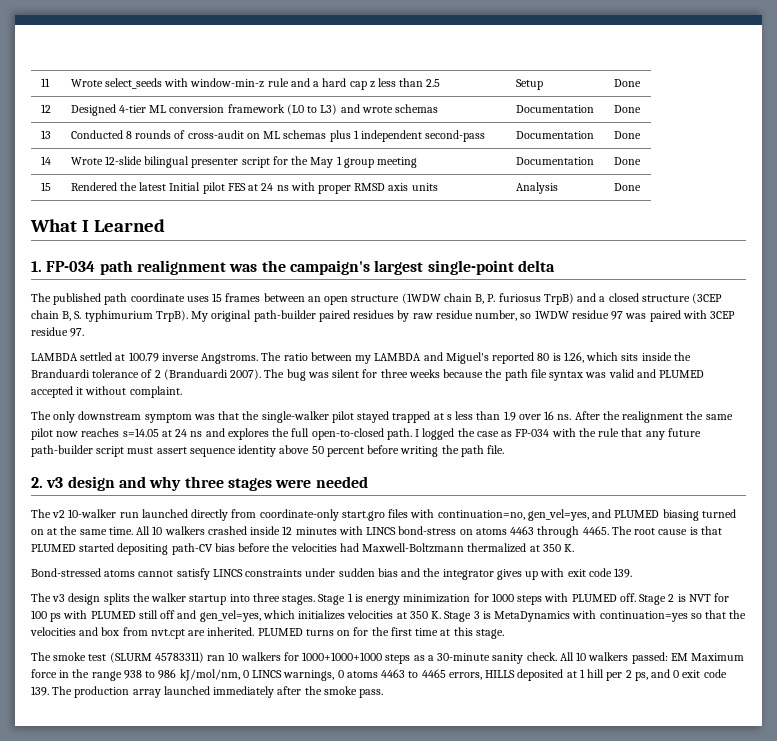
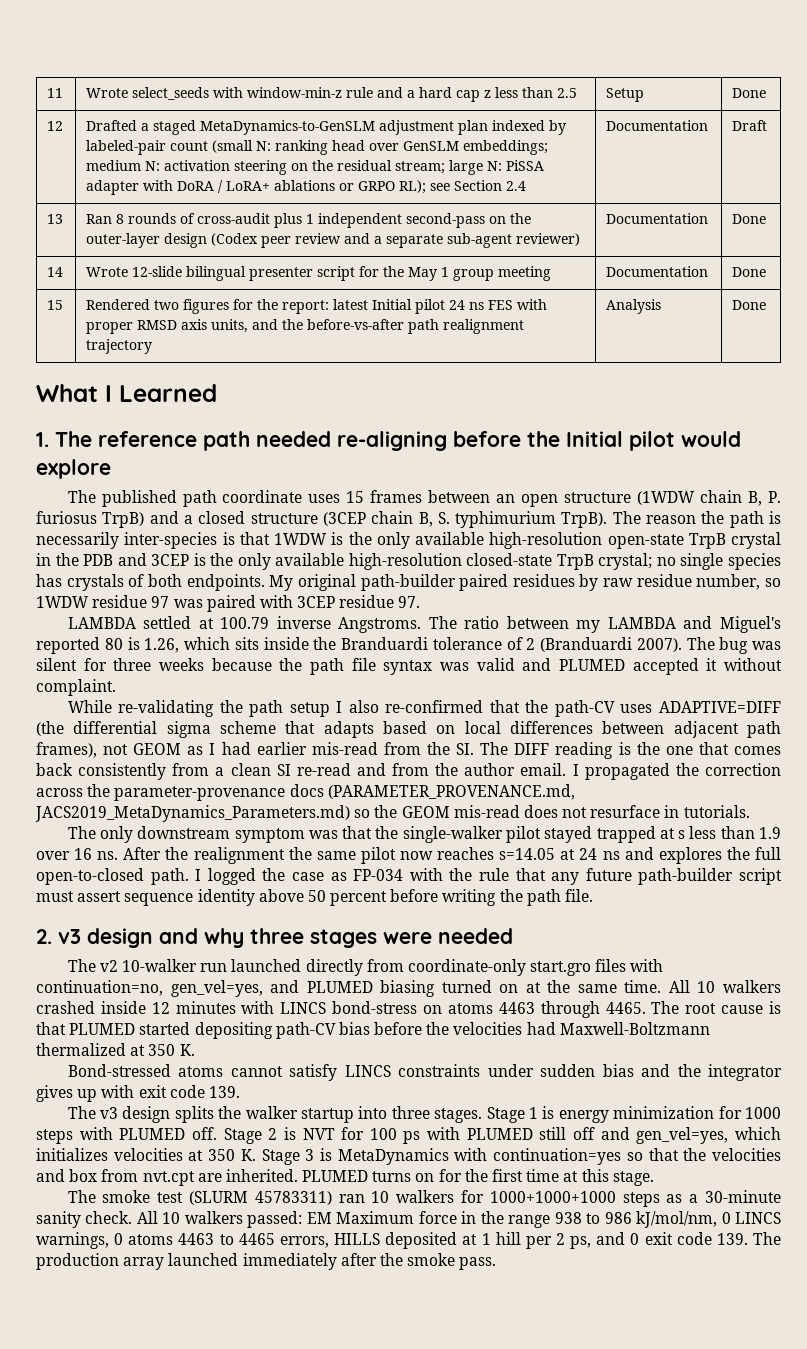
- Designed 4-tier ML conversion framework (L0 to L3) and wrote schemas | Documentation | Done
+ Drafted a staged MetaDynamics-to-GenSLM adjustment plan indexed by labeled-pair count (small N: ranking head over GenSLM embeddings; medium N: activation steering on the residual stream; large N: PiSSA adapter with DoRA / LoRA+ ablations or GRPO RL); see Section 2.4 | Documentation | Draft
- 13 | Conducted 8 rounds of cross-audit on ML schemas plus 1 independent second-pass | Documentation | Done
+ 13 | Ran 8 rounds of cross-audit plus 1 independent second-pass on the outer-layer design (Codex peer review and a separate sub-agent reviewer) | Documentation | Done
- 15 | Rendered the latest Initial pilot FES at 24 ns with proper RMSD axis units | Analysis | Done
+ 15 | Rendered two figures for the report: latest Initial pilot 24 ns FES with proper RMSD axis units, and the before-vs-after path realignment trajectory | Analysis | Done
- 1. FP-034 path realignment was the campaign's largest single-point delta
+ 1. The reference path needed re-aligning before the Initial pilot would explore
+ The reason the path is necessarily inter-species is that 1WDW is the only available high-resolution open-state TrpB crystal in the PDB and 3CEP is the only available high-resolution closed-state TrpB crystal; no single species has crystals of both endpoints.
+ While re-validating the path setup I also re-confirmed that the path-CV uses ADAPTIVE=DIFF (the differential sigma scheme that adapts based on local differences between adjacent path frames), not GEOM as I had earlier mis-read from the SI. The DIFF reading is the one that comes back consistently from a clean SI re-read and from the author email. I propagated the correction across the parameter-provenance docs (PARAMETER_PROVENANCE.md, JACS2019_MetaDynamics_Parameters.md) so the GEOM mis-read does not resurface in tutorials.

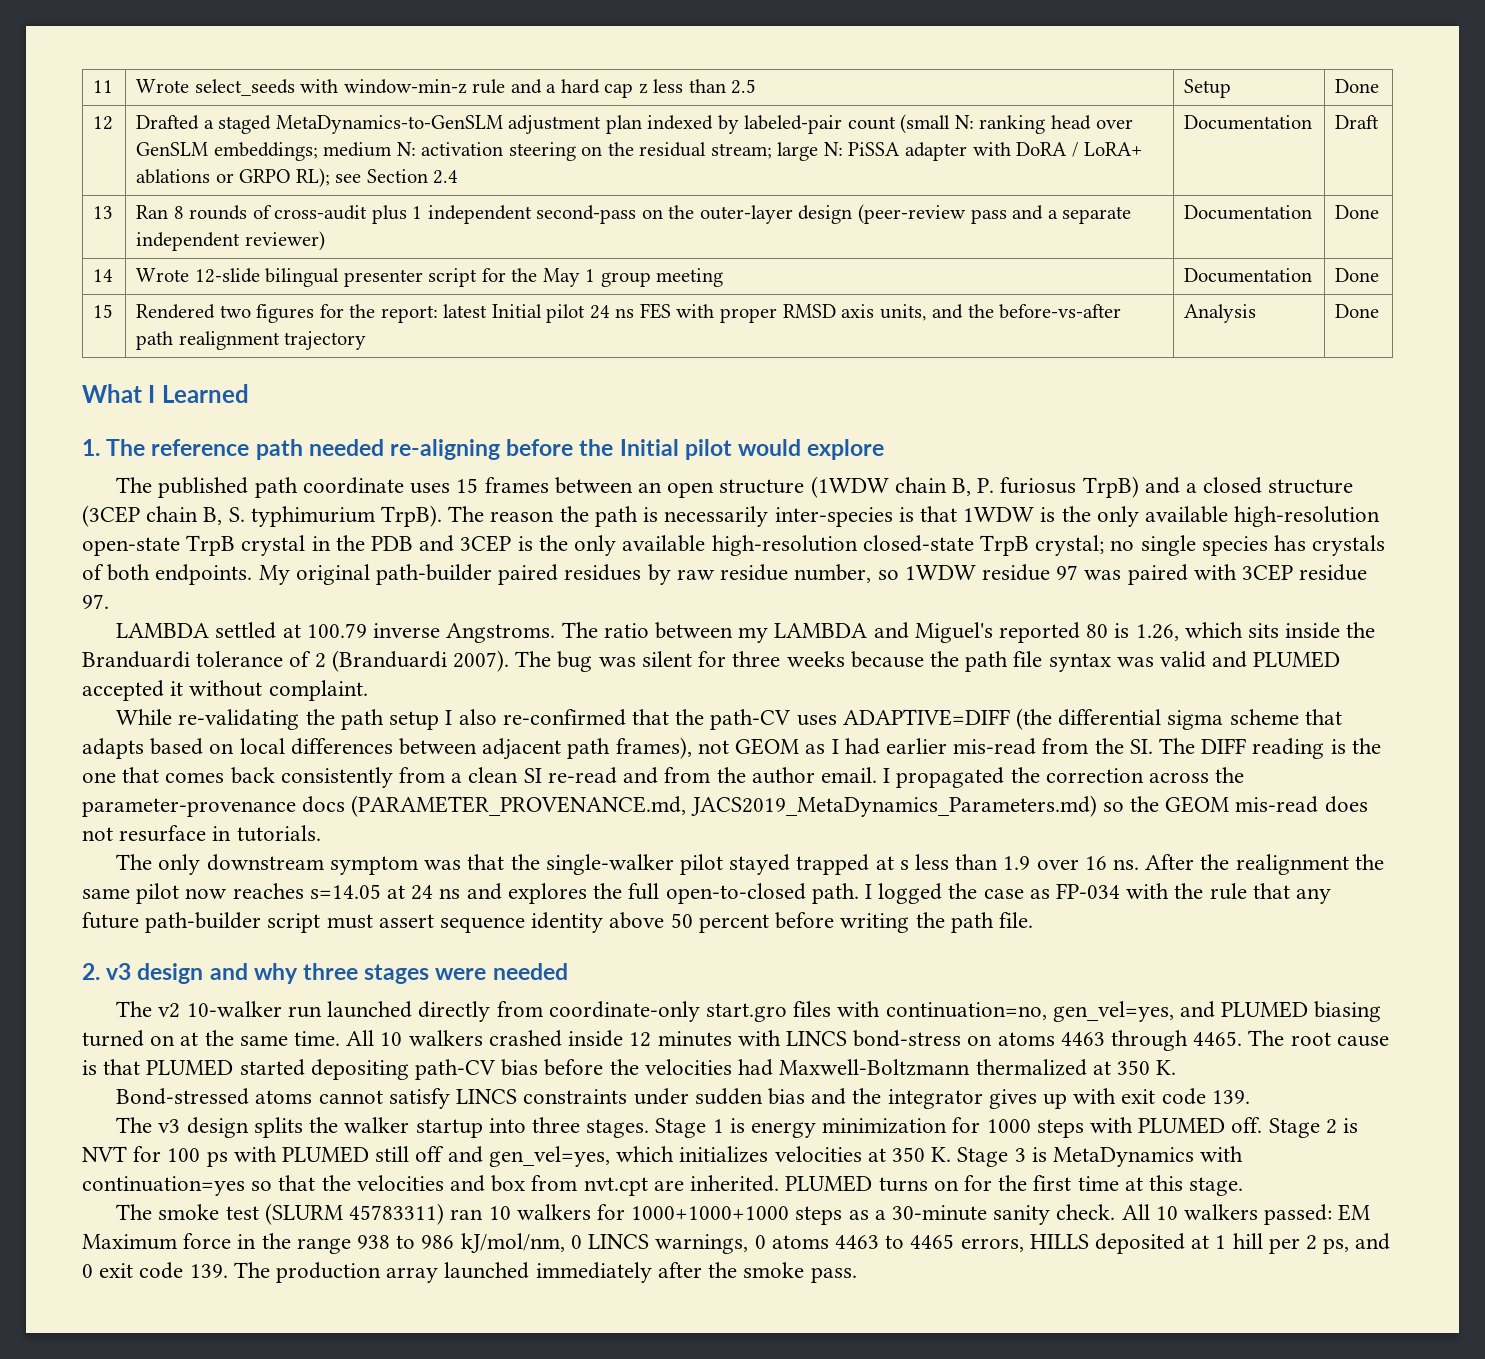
- 13 | Ran 8 rounds of cross-audit plus 1 independent second-pass on the outer-layer design (Codex peer review and a separate sub-agent reviewer) | Documentation | Done
+ 13 | Ran 8 rounds of cross-audit plus 1 independent second-pass on the outer-layer design (peer-review pass and a separate independent reviewer) | Documentation | Done

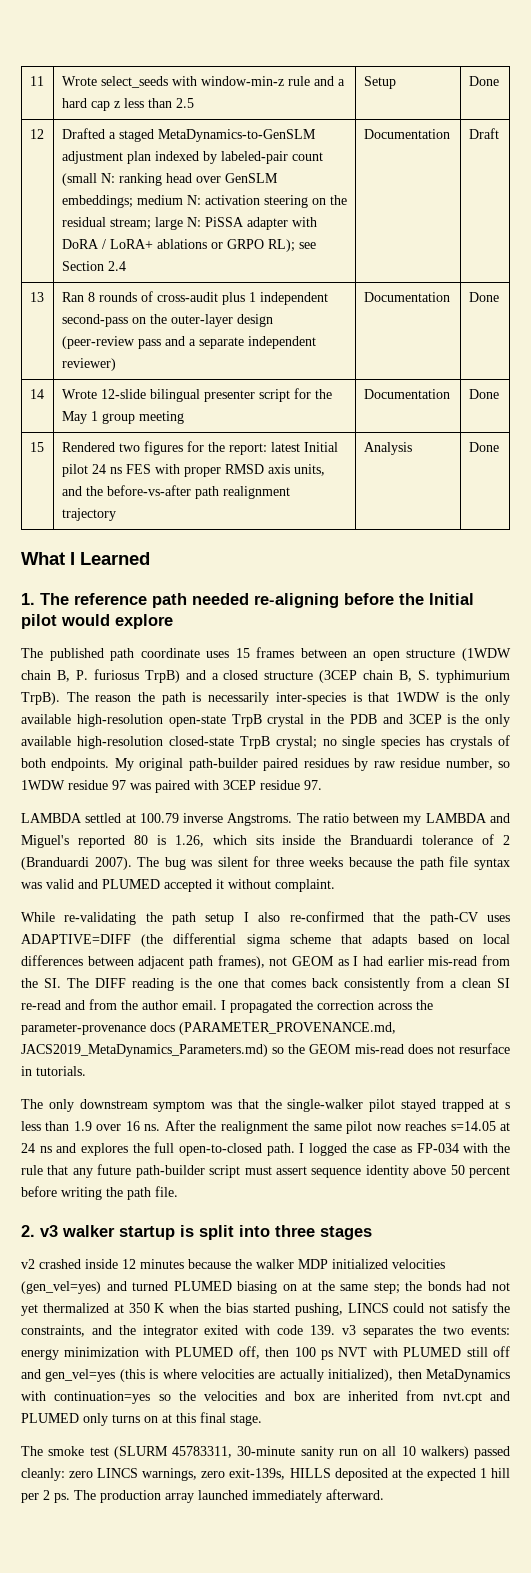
- 2. v3 design and why three stages were needed
- The v2 10-walker run launched directly from coordinate-only start.gro files with continuation=no, gen_vel=yes, and PLUMED biasing turned on at the same time. All 10 walkers crashed inside 12 minutes with LINCS bond-stress on atoms 4463 through 4465. The root cause is that PLUMED started depositing path-CV bias before the velocities had Maxwell-Boltzmann thermalized at 350 K.
- Bond-stressed atoms cannot satisfy LINCS constraints under sudden bias and the integrator gives up with exit code 139.
- The v3 design splits the walker startup into three stages. Stage 1 is energy minimization for 1000 steps with PLUMED off. Stage 2 is NVT for 100 ps with PLUMED still off and gen_vel=yes, which initializes velocities at 350 K. Stage 3 is MetaDynamics with continuation=yes so that the velocities and box from nvt.cpt are inherited. PLUMED turns on for the first time at this stage.
+ 2. v3 walker startup is split into three stages
+ v2 crashed inside 12 minutes because the walker MDP initialized velocities (gen_vel=yes) and turned PLUMED biasing on at the same step; the bonds had not yet thermalized at 350 K when the bias started pushing, LINCS could not satisfy the constraints, and the integrator exited with code 139. v3 separates the two events: energy minimization with PLUMED off, then 100 ps NVT with PLUMED still off and gen_vel=yes (this is where velocities are actually initialized), then MetaDynamics with continuation=yes so the velocities and box are inherited from nvt.cpt and PLUMED only turns on at this final stage.
- The smoke test (SLURM 45783311) ran 10 walkers for 1000+1000+1000 steps as a 30-minute sanity check. All 10 walkers passed: EM Maximum force in the range 938 to 986 kJ/mol/nm, 0 LINCS warnings, 0 atoms 4463 to 4465 errors, HILLS deposited at 1 hill per 2 ps, and 0 exit code 139. The production array launched immediately after the smoke pass.
+ The smoke test (SLURM 45783311, 30-minute sanity run on all 10 walkers) passed cleanly: zero LINCS warnings, zero exit-139s, HILLS deposited at the expected 1 hill per 2 ps. The production array launched immediately afterward.

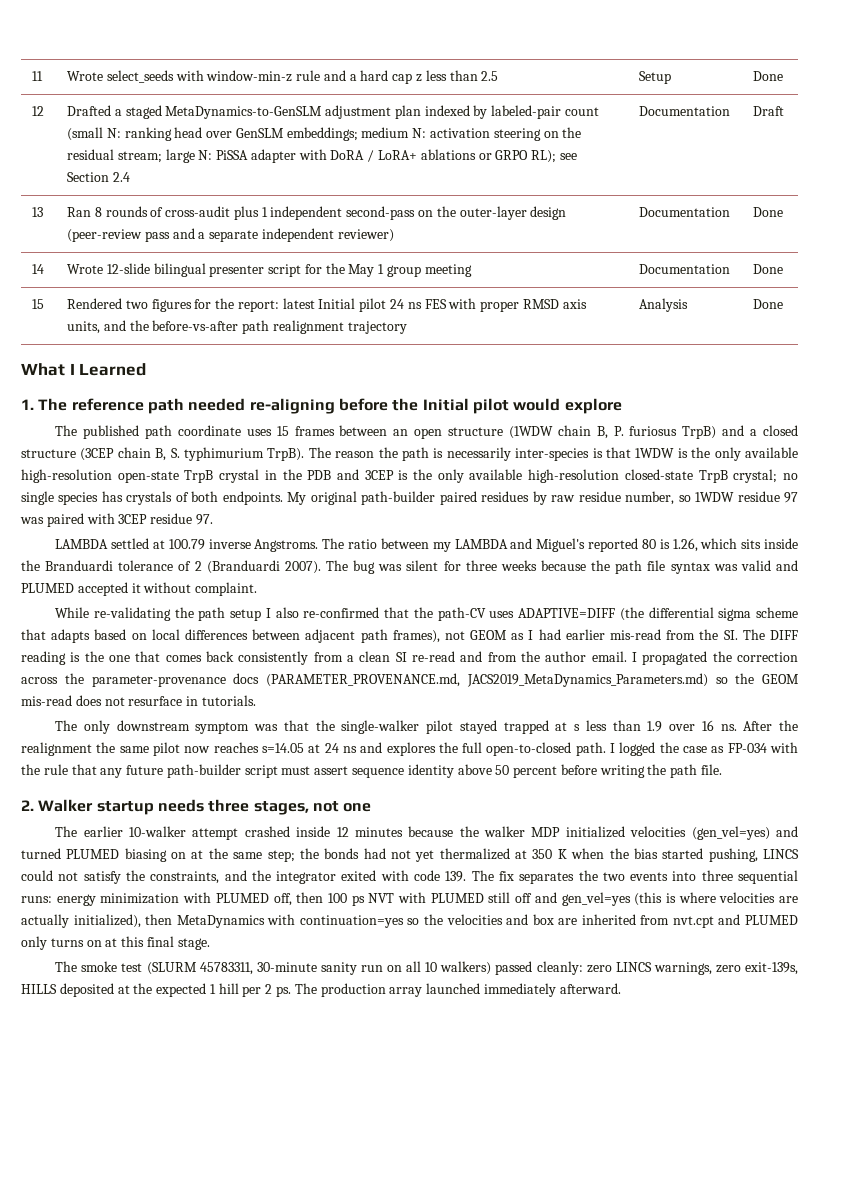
- 2. v3 walker startup is split into three stages
- v2 crashed inside 12 minutes because the walker MDP initialized velocities (gen_vel=yes) and turned PLUMED biasing on at the same step;
+ 2. Walker startup needs three stages, not one
+ The earlier 10-walker attempt crashed inside 12 minutes because the walker MDP initialized velocities (gen_vel=yes) and turned PLUMED biasing on at the same step;
- the bonds had not yet thermalized at 350 K when the bias started pushing, LINCS could not satisfy the constraints, and the integrator exited with code 139. v3 separates the two events:
+ the bonds had not yet thermalized at 350 K when the bias started pushing, LINCS could not satisfy the constraints, and the integrator exited with code 139. The fix separates the two events into three sequential runs:

